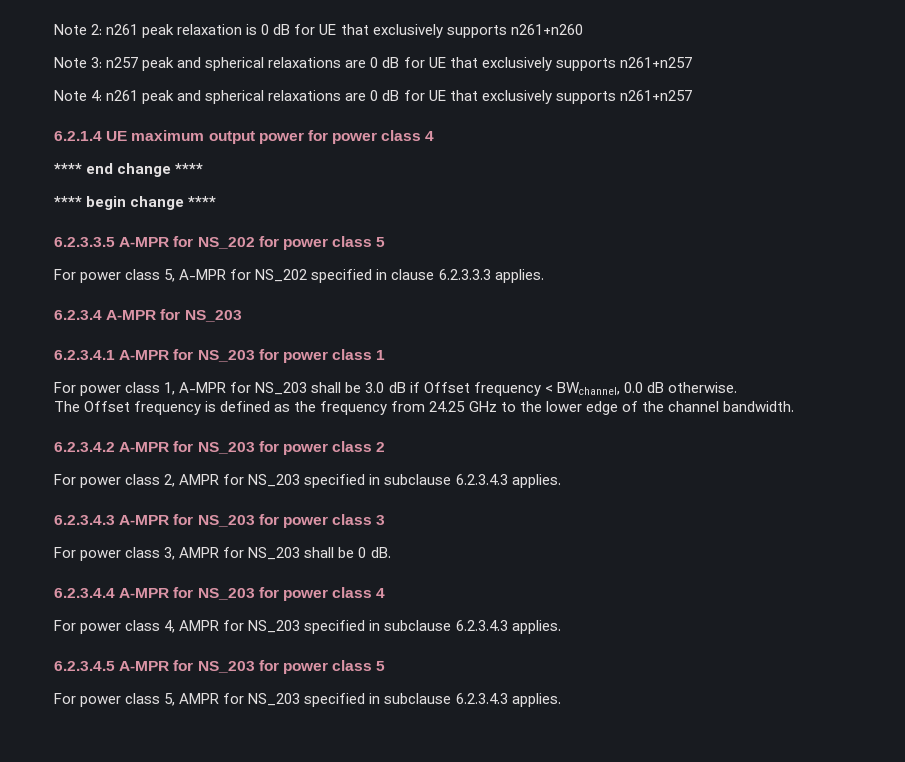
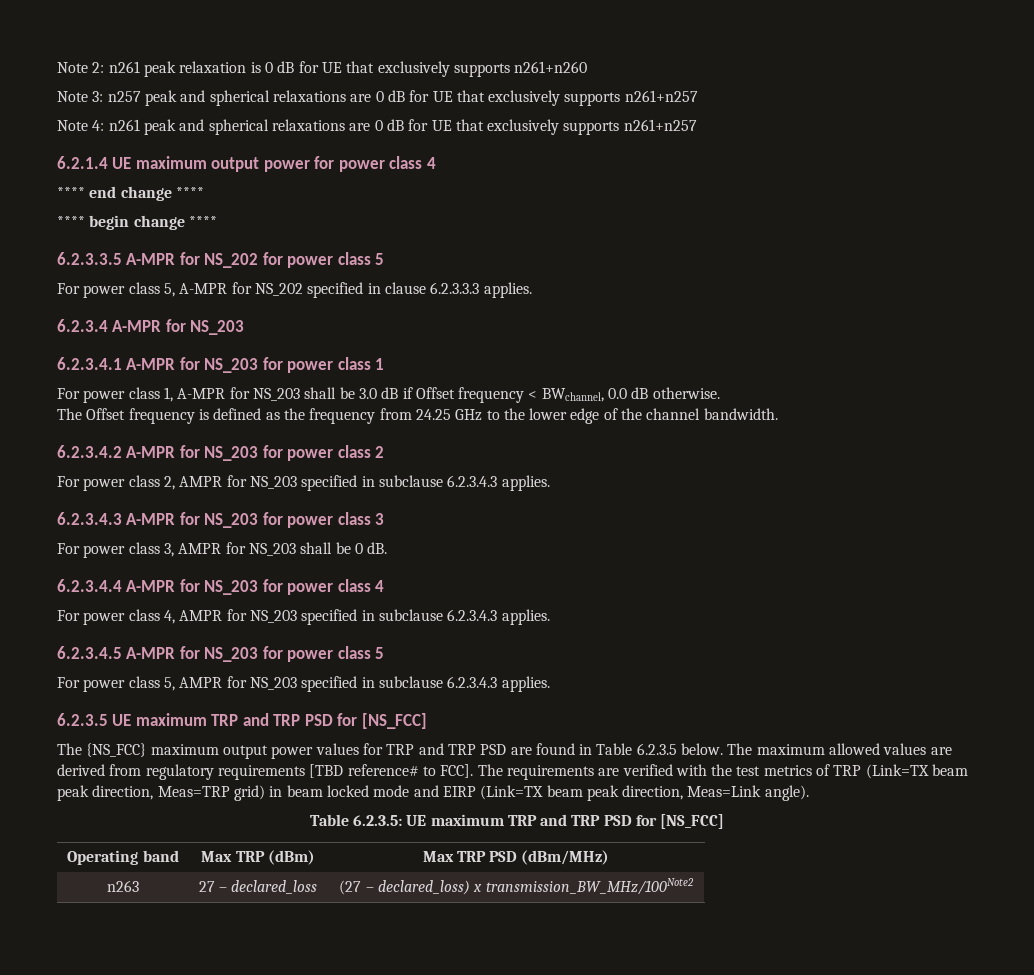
+ 6.2.3.5 UE maximum TRP and TRP PSD for [NS_FCC]
+ The {NS_FCC} maximum output power values for TRP and TRP PSD are found in Table 6.2.3.5 below. The maximum allowed values are derived from regulatory requirements [TBD reference# to FCC]. The requirements are verified with the test metrics of TRP (Link=TX beam peak direction, Meas=TRP grid) in beam locked mode and EIRP (Link=TX beam peak direction, Meas=Link angle).
+ Table 6.2.3.5: UE maximum TRP and TRP PSD for [NS_FCC]
+ Operating band | Max TRP (dBm) | Max TRP PSD (dBm/MHz)
+ n263 | 27 – declared_loss | (27 – declared_loss) x transmission_BW_MHz/100Note2

